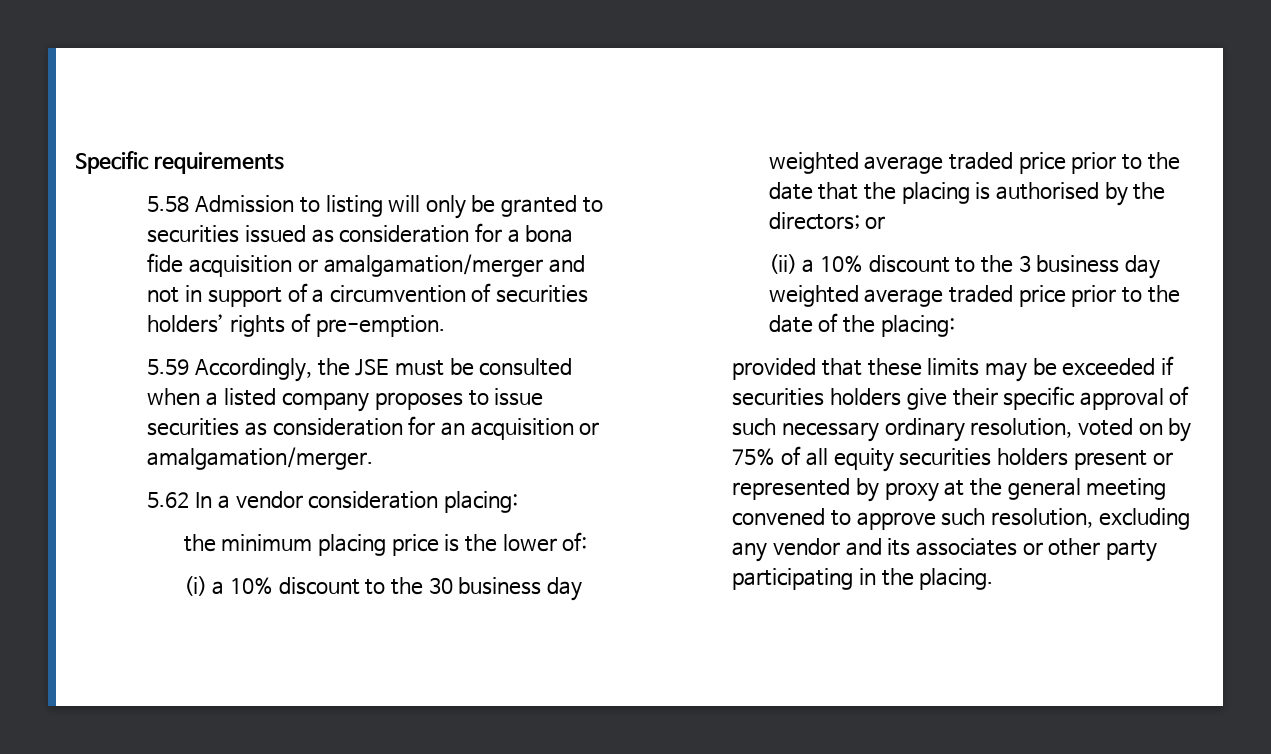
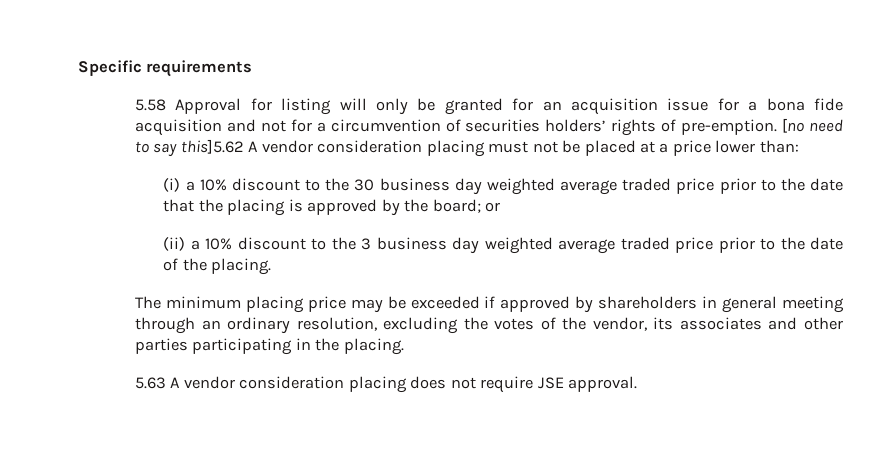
- 5.58 Admission to listing will only be granted to securities issued as consideration for a bona fide acquisition or amalgamation/merger and not in support of a circumvention of securities holders’ rights of pre-emption.
- 5.59 Accordingly, the JSE must be consulted when a listed company proposes to issue securities as consideration for an acquisition or amalgamation/merger.
- 5.62 In a vendor consideration placing:
- the minimum placing price is the lower of:
+ 5.58 Approval for listing will only be granted for an acquisition issue for a bona fide acquisition and not for a circumvention of securities holders’ rights of pre-emption. [no need to say this]5.62 A vendor consideration placing must not be placed at a price lower than:
- (i) a 10% discount to the 30 business day weighted average traded price prior to the date that the placing is authorised by the directors; or
+ (i) a 10% discount to the 30 business day weighted average traded price prior to the date that the placing is approved by the board; or
- (ii) a 10% discount to the 3 business day weighted average traded price prior to the date of the placing:
- provided that these limits may be exceeded if securities holders give their specific approval of such necessary ordinary resolution, voted on by 75% of all equity securities holders present or represented by proxy at the general meeting convened to approve such resolution, excluding any vendor and its associates or other party participating in the placing.
+ (ii) a 10% discount to the 3 business day weighted average traded price prior to the date of the placing.
+ The minimum placing price may be exceeded if approved by shareholders in general meeting through an ordinary resolution, excluding the votes of the vendor, its associates and other parties participating in the placing.
+ 5.63 A vendor consideration placing does not require JSE approval.

